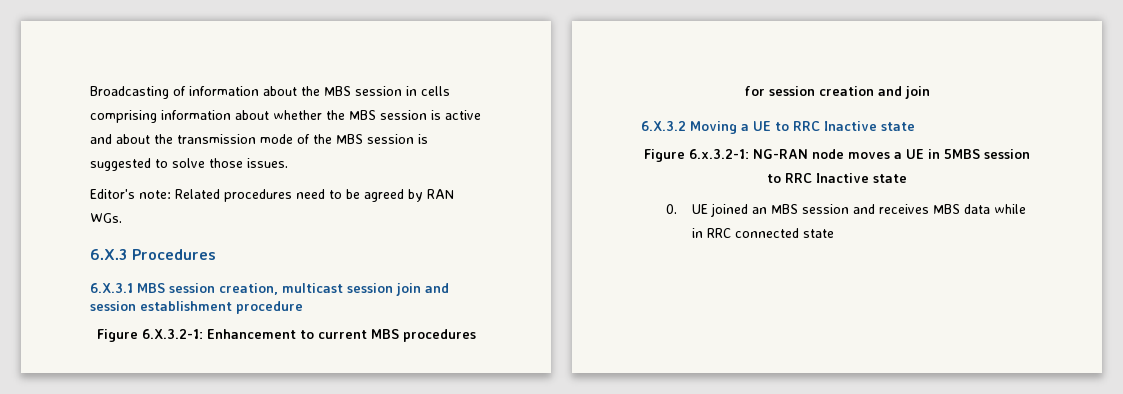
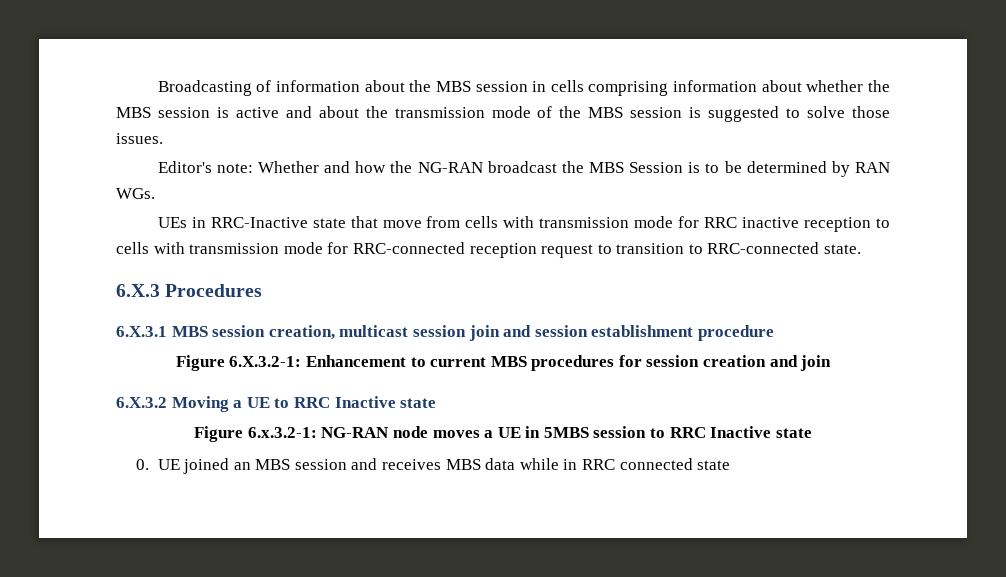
- Editor's note: Related procedures need to be agreed by RAN WGs.
+ Editor's note: Whether and how the NG-RAN broadcast the MBS Session is to be determined by RAN WGs.
+ UEs in RRC-Inactive state that move from cells with transmission mode for RRC inactive reception to cells with transmission mode for RRC-connected reception request to transition to RRC-connected state.

